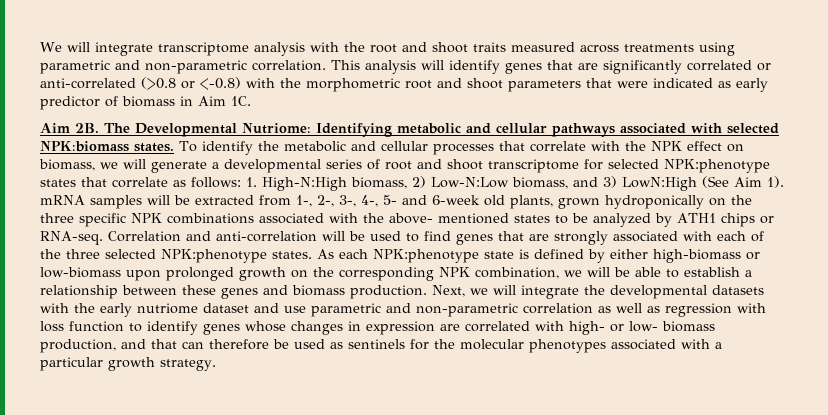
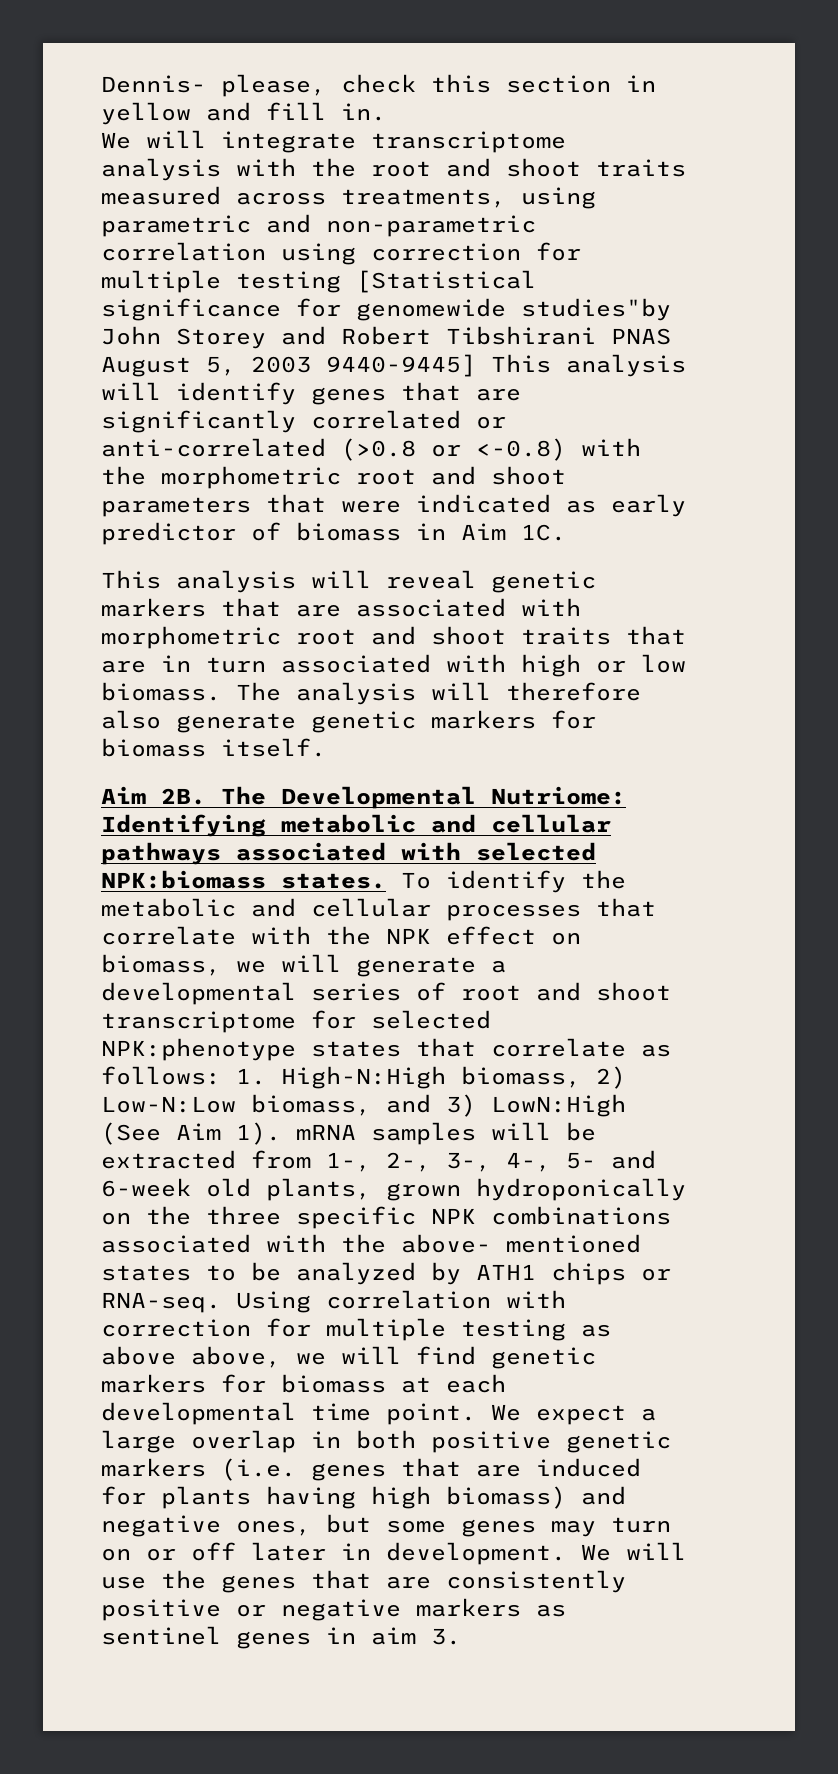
+ Dennis- please, check this section in yellow and fill in.
- We will integrate transcriptome analysis with the root and shoot traits measured across treatments using parametric and non-parametric correlation. This analysis will identify genes that are significantly correlated or anti-correlated (>0.8 or <-0.8) with the morphometric root and shoot parameters that were indicated as early predictor of biomass in Aim 1C.
+ We will integrate transcriptome analysis with the root and shoot traits measured across treatments, using parametric and non-parametric correlation using correction for multiple testing [Statistical significance for genomewide studies"by John Storey and Robert Tibshirani PNAS August 5, 2003 9440-9445] This analysis will identify genes that are significantly correlated or anti-correlated (>0.8 or <-0.8) with the morphometric root and shoot parameters that were indicated as early predictor of biomass in Aim 1C.
+ This analysis will reveal genetic markers that are associated with morphometric root and shoot traits that are in turn associated with high or low biomass. The analysis will therefore also generate genetic markers for biomass itself.
- Correlation and anti-correlation will be used to find genes that are strongly associated with each of the three selected NPK:phenotype states. As each NPK:phenotype state is defined by either high-biomass or low-biomass upon prolonged growth on the corresponding NPK combination, we will be able to establish a relationship between these genes and biomass production. Next, we will integrate the developmental datasets with the early nutriome dataset and use parametric and non-parametric correlation as well as regression with loss function to identify genes whose changes in expression are correlated with high- or low- biomass production, and that can therefore be used as sentinels for the molecular phenotypes associated with a particular growth strategy.
+ Using correlation with correction for multiple testing as above above, we will find genetic markers for biomass at each developmental time point. We expect a large overlap in both positive genetic markers (i.e. genes that are induced for plants having high biomass) and negative ones, but some genes may turn on or off later in development. We will use the genes that are consistently positive or negative markers as sentinel genes in aim 3.

